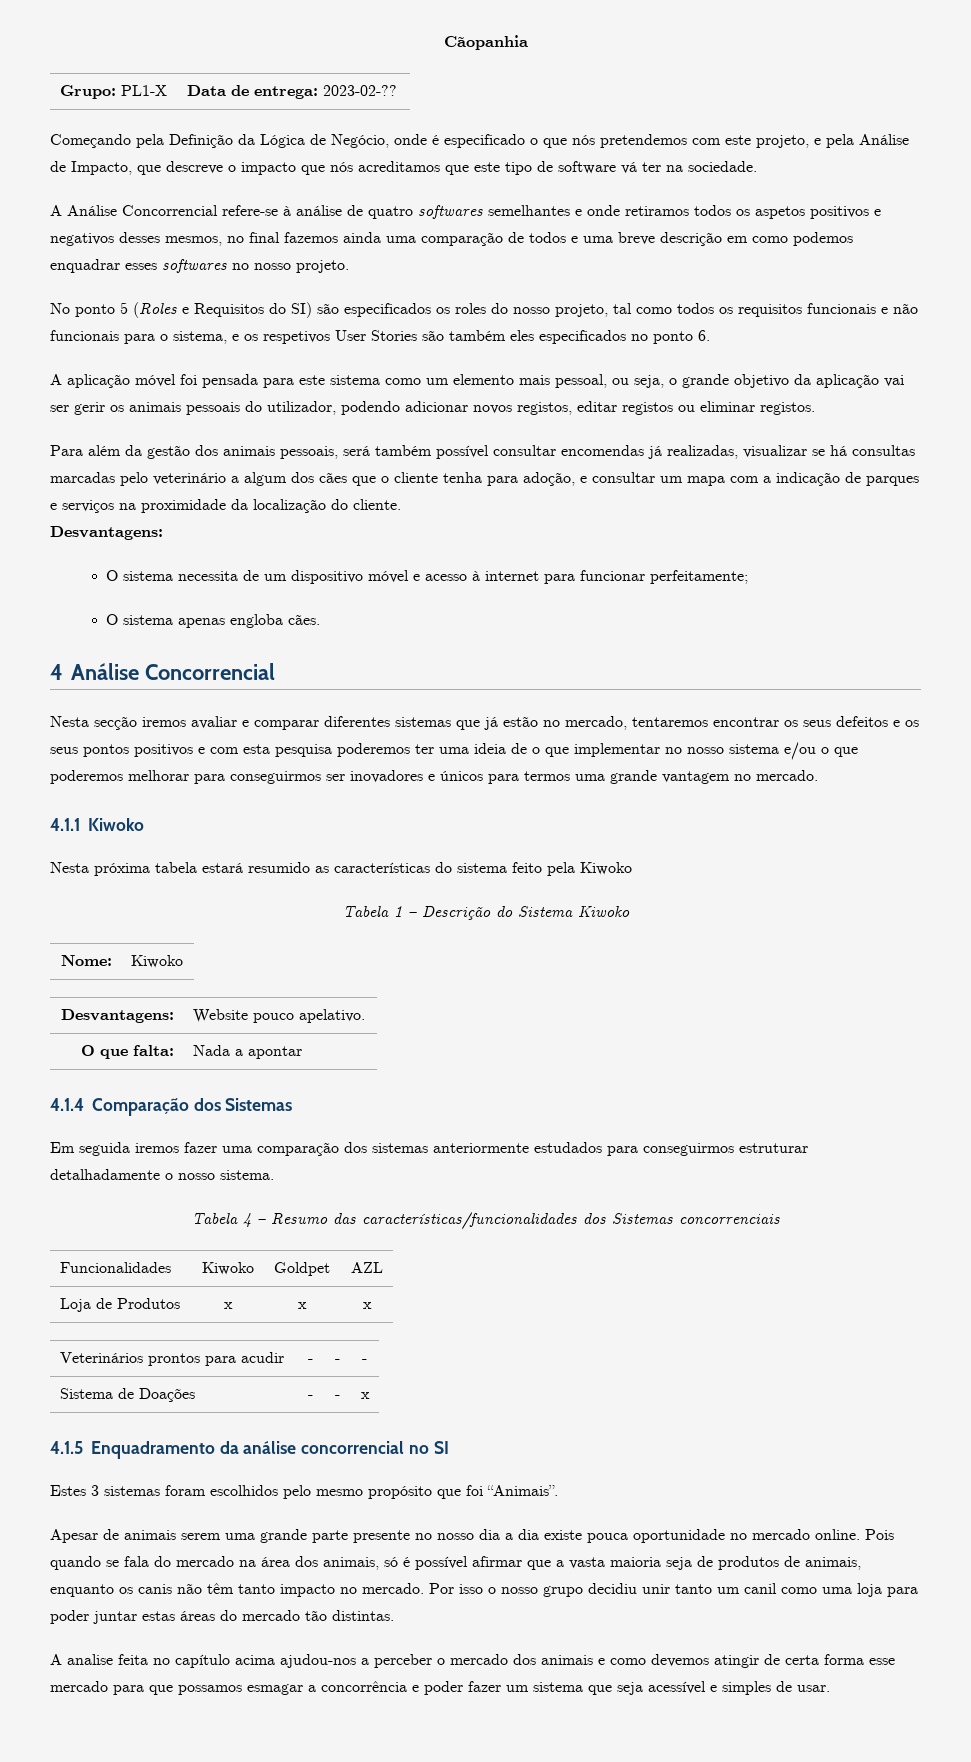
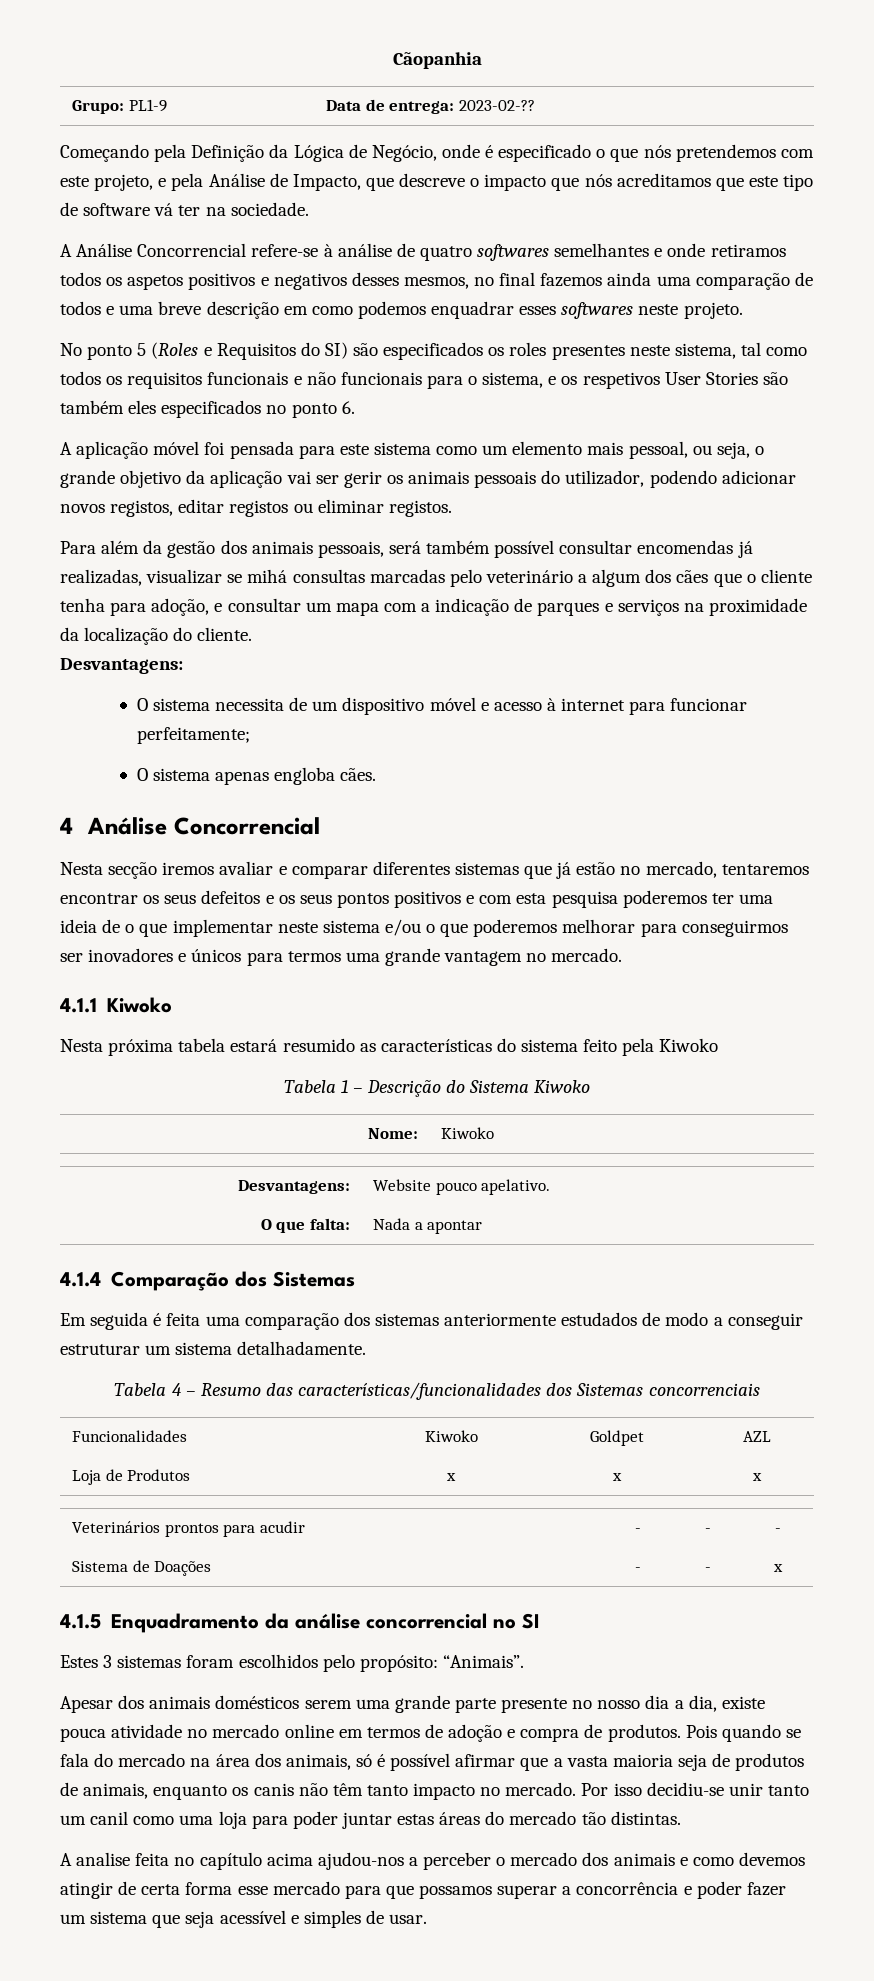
- Grupo: PL1-X | Data de entrega: 2023-02-??
+ Grupo: PL1-9 | Data de entrega: 2023-02-??
- A Análise Concorrencial refere-se à análise de quatro softwares semelhantes e onde retiramos todos os aspetos positivos e negativos desses mesmos, no final fazemos ainda uma comparação de todos e uma breve descrição em como podemos enquadrar esses softwares no nosso projeto.
+ A Análise Concorrencial refere-se à análise de quatro softwares semelhantes e onde retiramos todos os aspetos positivos e negativos desses mesmos, no final fazemos ainda uma comparação de todos e uma breve descrição em como podemos enquadrar esses softwares neste projeto.
- No ponto 5 (Roles e Requisitos do SI) são especificados os roles do nosso projeto, tal como todos os requisitos funcionais e não funcionais para o sistema, e os respetivos User Stories são também eles especificados no ponto 6.
+ No ponto 5 (Roles e Requisitos do SI) são especificados os roles presentes neste sistema, tal como todos os requisitos funcionais e não funcionais para o sistema, e os respetivos User Stories são também eles especificados no ponto 6.
- Para além da gestão dos animais pessoais, será também possível consultar encomendas já realizadas, visualizar se há consultas marcadas pelo veterinário a algum dos cães que o cliente tenha para adoção, e consultar um mapa com a indicação de parques e serviços na proximidade da localização do cliente.
+ Para além da gestão dos animais pessoais, será também possível consultar encomendas já realizadas, visualizar se mihá consultas marcadas pelo veterinário a algum dos cães que o cliente tenha para adoção, e consultar um mapa com a indicação de parques e serviços na proximidade da localização do cliente.
- Nesta secção iremos avaliar e comparar diferentes sistemas que já estão no mercado, tentaremos encontrar os seus defeitos e os seus pontos positivos e com esta pesquisa poderemos ter uma ideia de o que implementar no nosso sistema e/ou o que poderemos melhorar para conseguirmos ser inovadores e únicos para termos uma grande vantagem no mercado.
+ Nesta secção iremos avaliar e comparar diferentes sistemas que já estão no mercado, tentaremos encontrar os seus defeitos e os seus pontos positivos e com esta pesquisa poderemos ter uma ideia de o que implementar neste sistema e/ou o que poderemos melhorar para conseguirmos ser inovadores e únicos para termos uma grande vantagem no mercado.
- Em seguida iremos fazer uma comparação dos sistemas anteriormente estudados para conseguirmos estruturar detalhadamente o nosso sistema.
+ Em seguida é feita uma comparação dos sistemas anteriormente estudados de modo a conseguir estruturar um sistema detalhadamente.
- Estes 3 sistemas foram escolhidos pelo mesmo propósito que foi “Animais”.
+ Estes 3 sistemas foram escolhidos pelo propósito: “Animais”.
- Apesar de animais serem uma grande parte presente no nosso dia a dia existe pouca oportunidade no mercado online.
+ Apesar dos animais domésticos serem uma grande parte presente no nosso dia a dia, existe pouca atividade no mercado online em termos de adoção e compra de produtos.
- Por isso o nosso grupo decidiu unir tanto um canil como uma loja para poder juntar estas áreas do mercado tão distintas.
+ Por isso decidiu-se unir tanto um canil como uma loja para poder juntar estas áreas do mercado tão distintas.
- A analise feita no capítulo acima ajudou-nos a perceber o mercado dos animais e como devemos atingir de certa forma esse mercado para que possamos esmagar a concorrência e poder fazer um sistema que seja acessível e simples de usar.
+ A analise feita no capítulo acima ajudou-nos a perceber o mercado dos animais e como devemos atingir de certa forma esse mercado para que possamos superar a concorrência e poder fazer um sistema que seja acessível e simples de usar.

